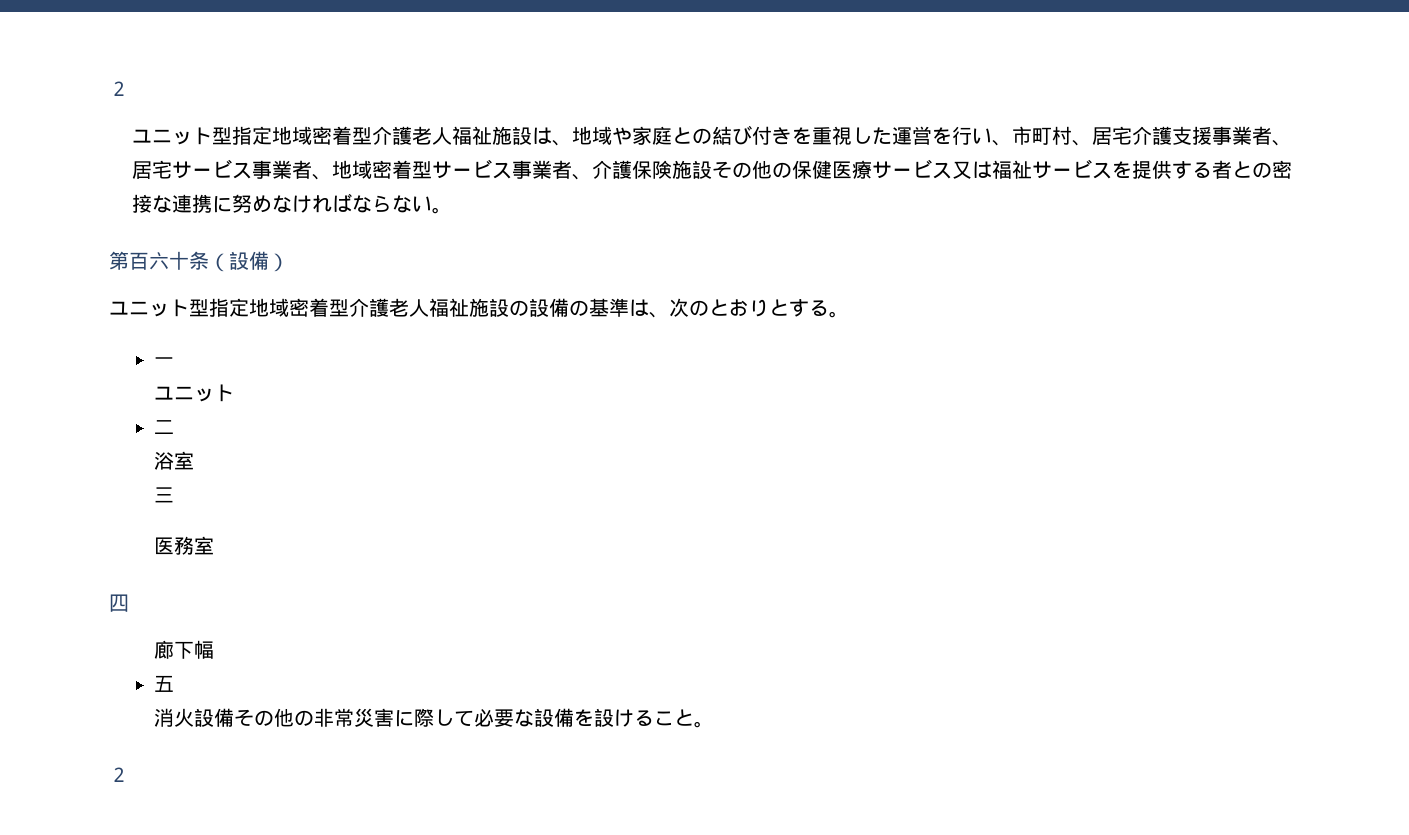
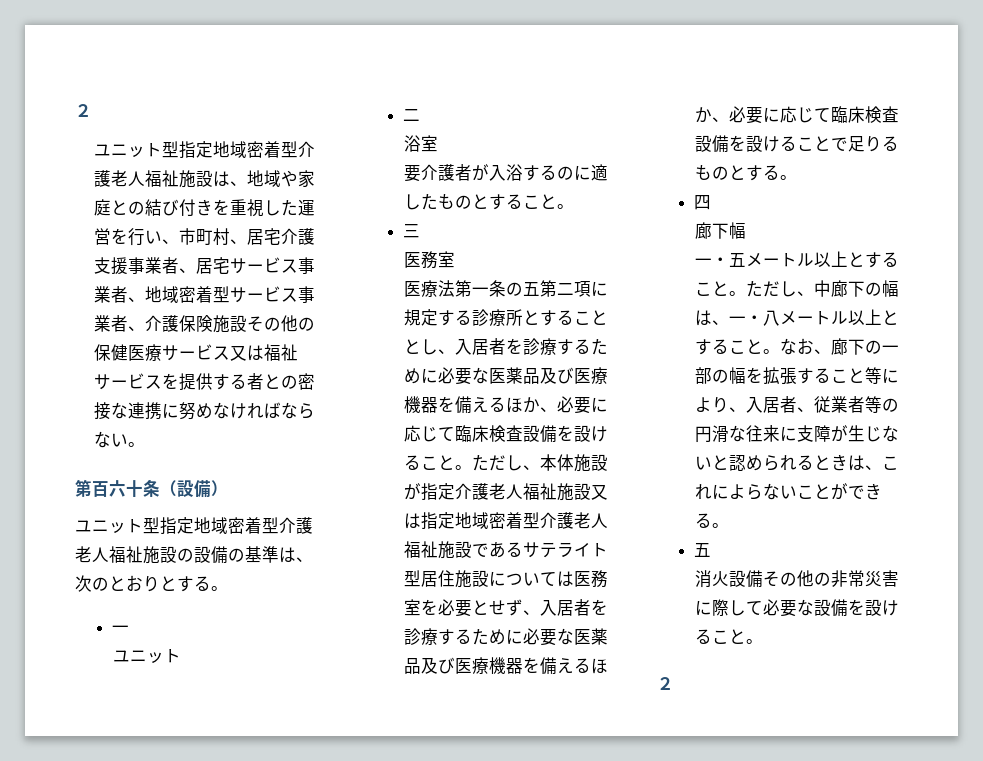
+ 要介護者が入浴するのに適したものとすること。
  三
  医務室
+ 医療法第一条の五第二項に規定する診療所とすることとし、入居者を診療するために必要な医薬品及び医療機器を備えるほか、必要に応じて臨床検査設備を設けること。ただし、本体施設が指定介護老人福祉施設又は指定地域密着型介護老人福祉施設であるサテライト型居住施設については医務室を必要とせず、入居者を診療するために必要な医薬品及び医療機器を備えるほか、必要に応じて臨床検査設備を設けることで足りるものとする。
  四
  廊下幅
+ 一・五メートル以上とすること。ただし、中廊下の幅は、一・八メートル以上とすること。なお、廊下の一部の幅を拡張すること等により、入居者、従業者等の円滑な往来に支障が生じないと認められるときは、これによらないことができる。

